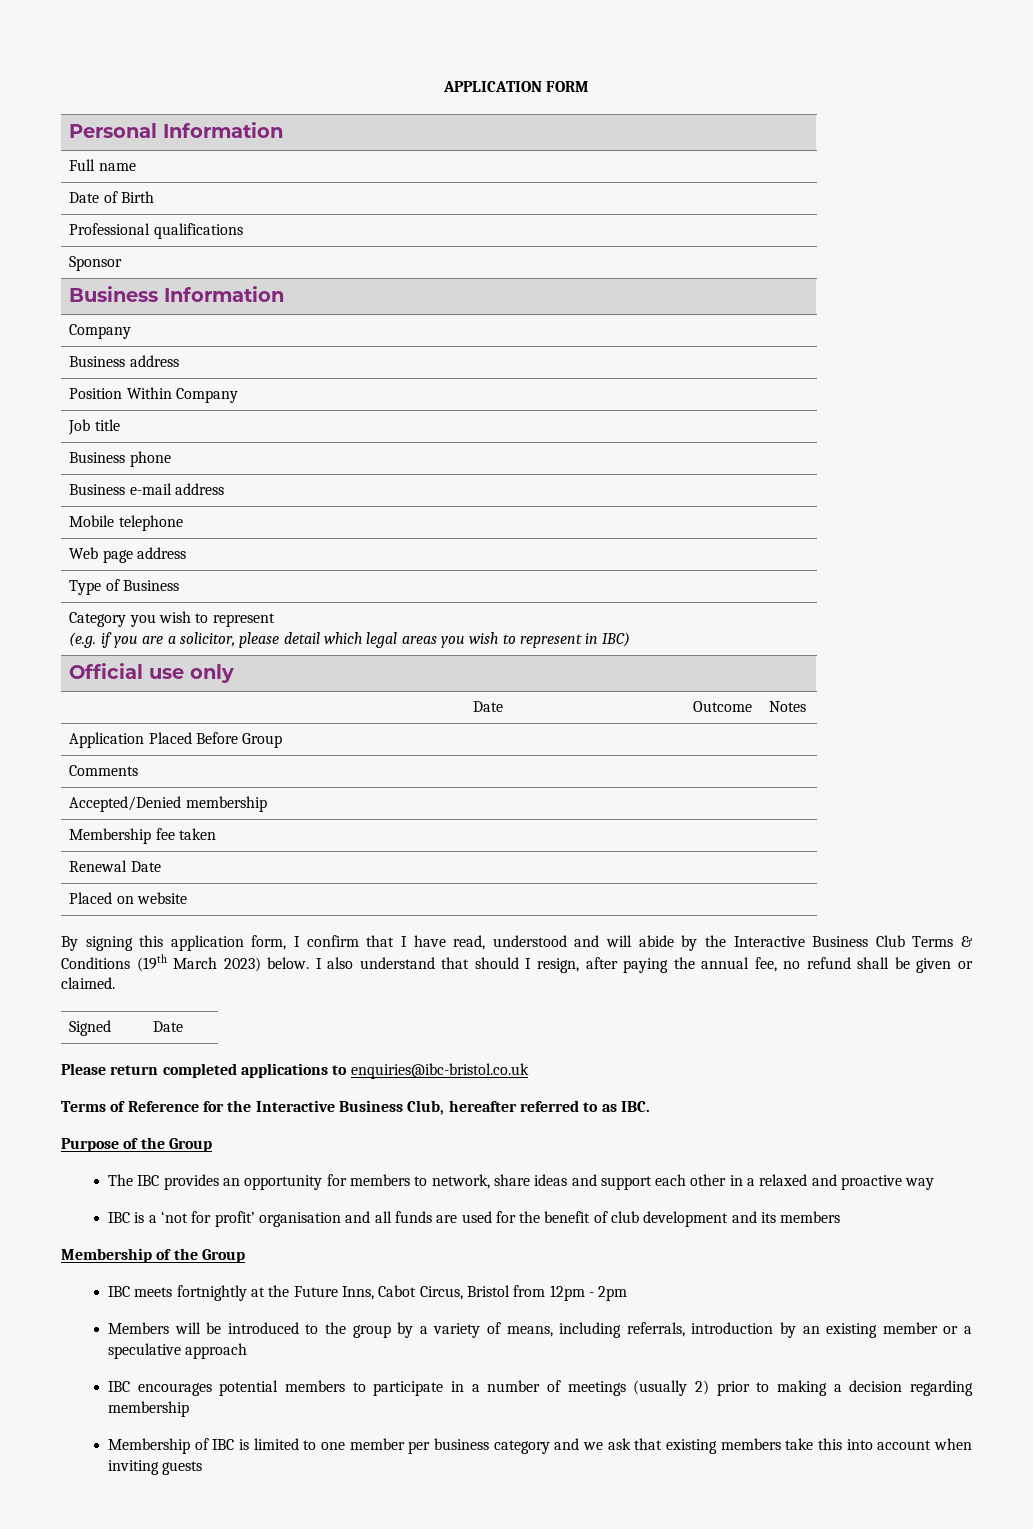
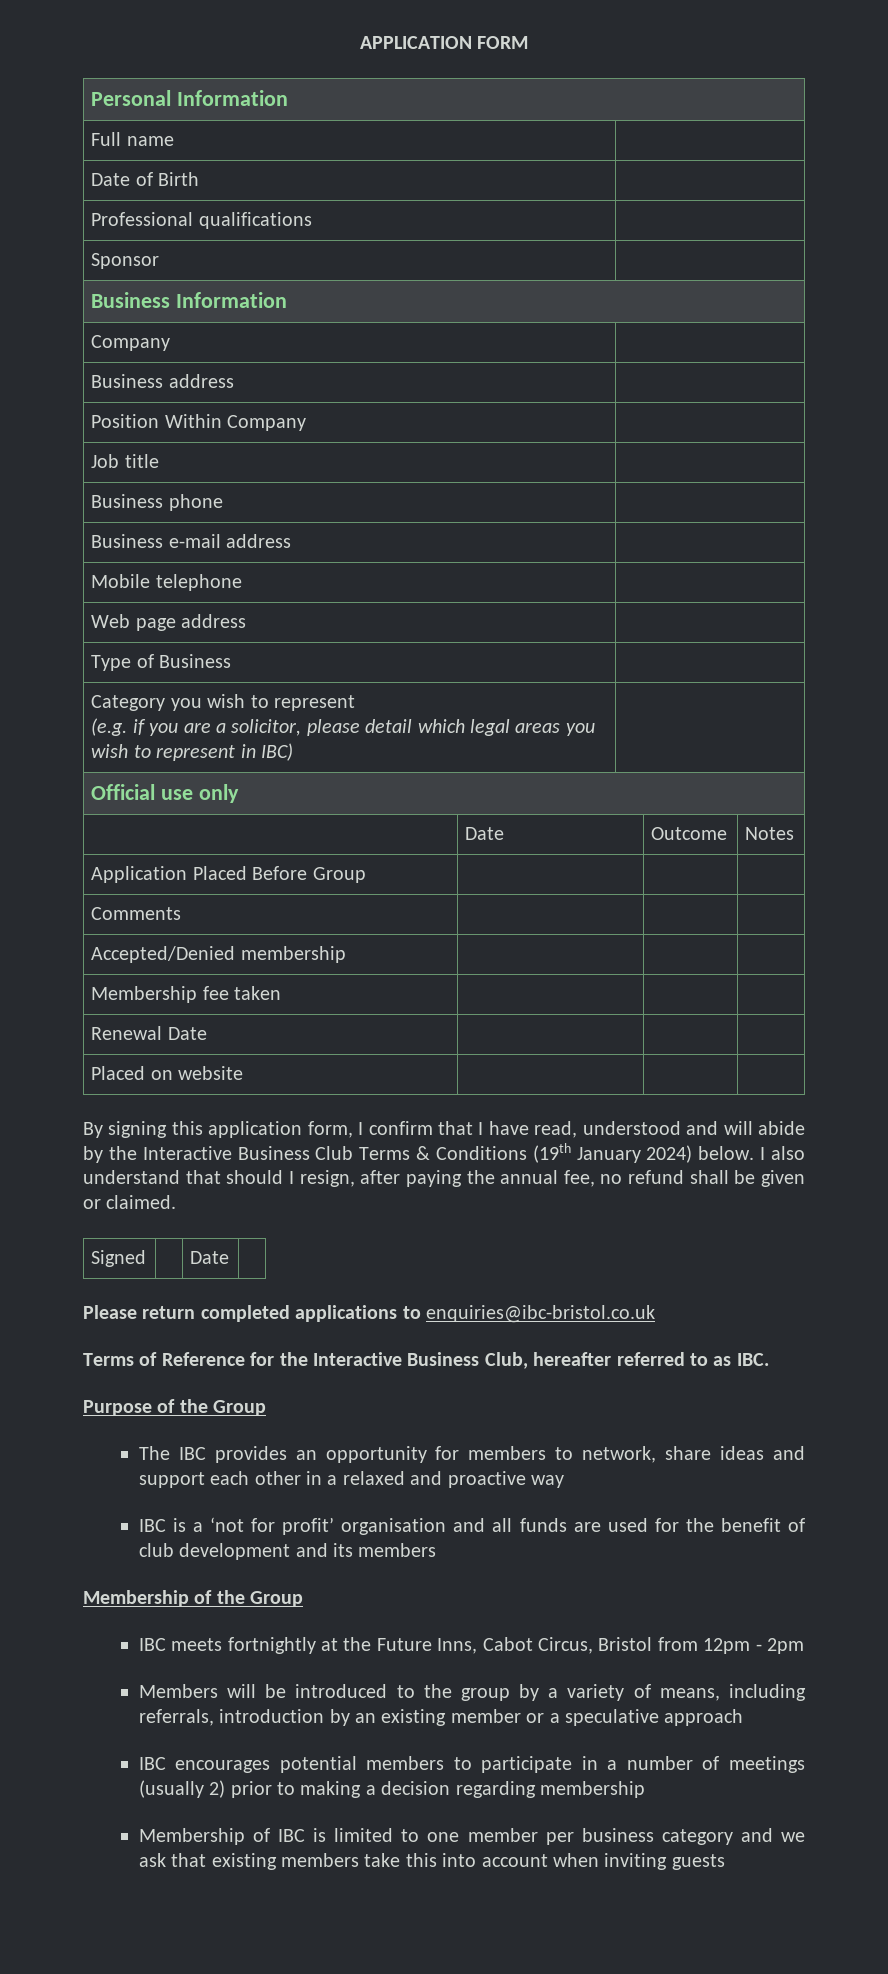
- By signing this application form, I confirm that I have read, understood and will abide by the Interactive Business Club Terms & Conditions (19th March 2023) below.
+ By signing this application form, I confirm that I have read, understood and will abide by the Interactive Business Club Terms & Conditions (19th January 2024) below.

